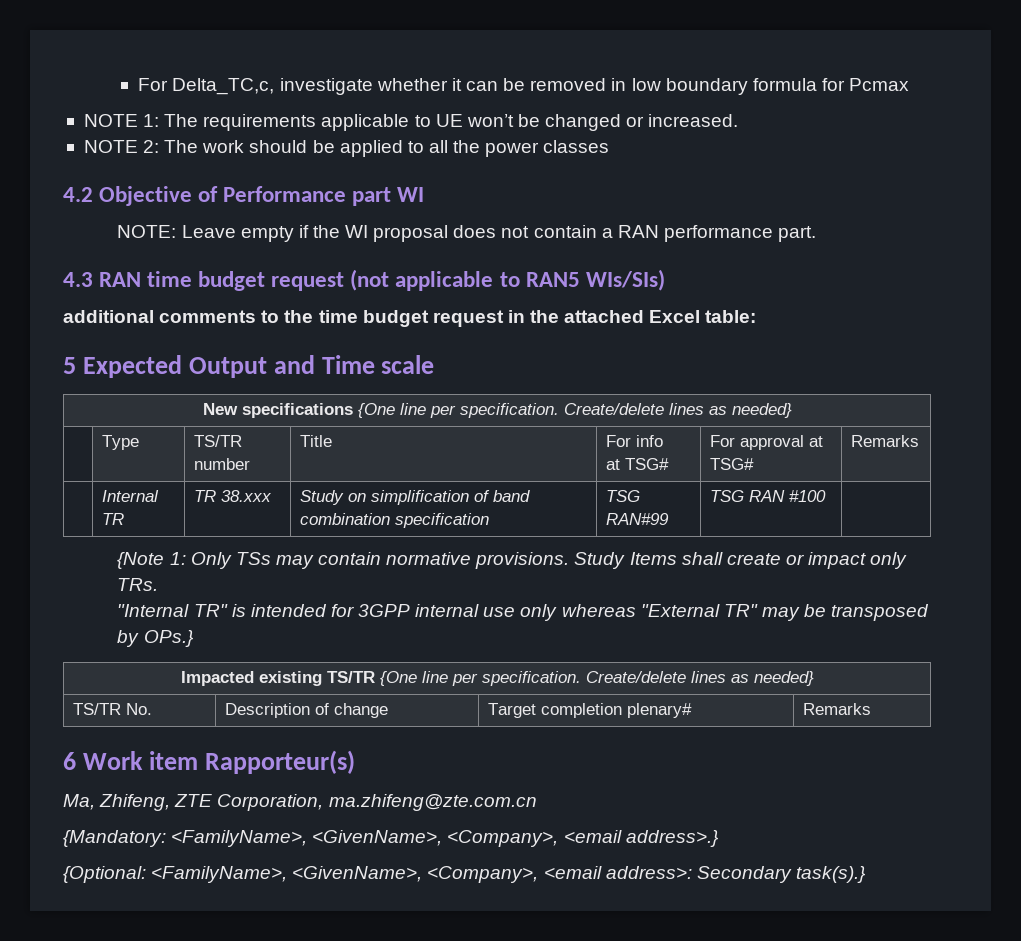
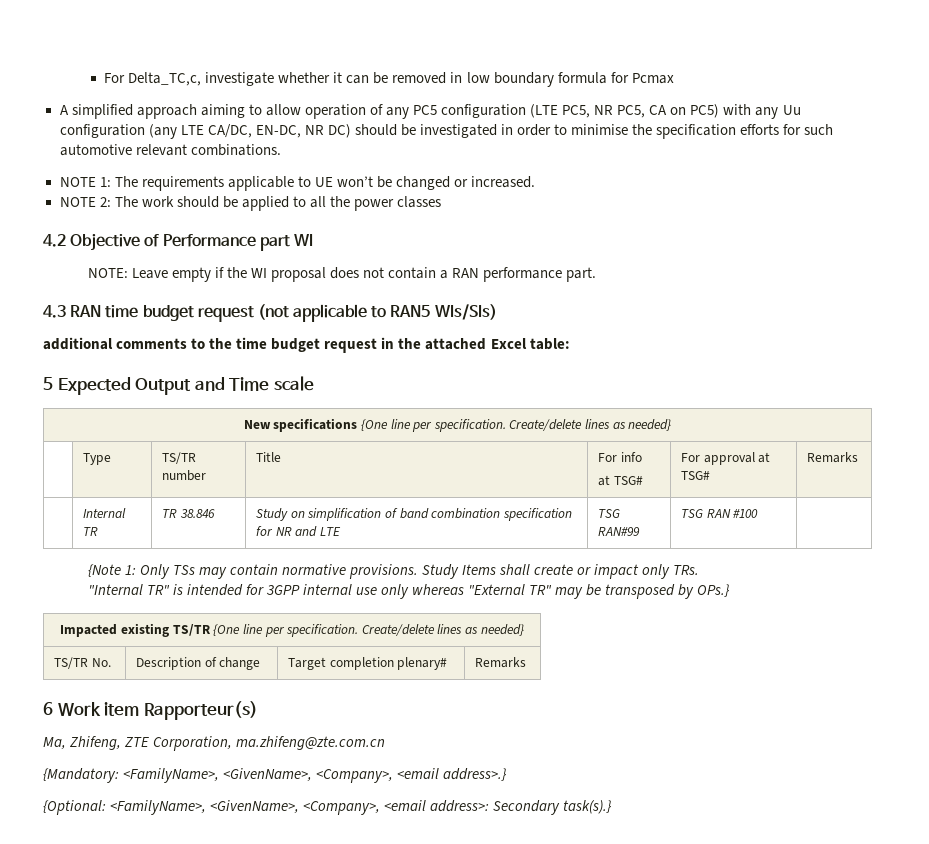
+ A simplified approach aiming to allow operation of any PC5 configuration (LTE PC5, NR PC5, CA on PC5) with any Uu configuration (any LTE CA/DC, EN-DC, NR DC) should be investigated in order to minimise the specification efforts for such automotive relevant combinations.
- | Internal TR | TR 38.xxx | Study on simplification of band combination specification | TSG RAN#99 | TSG RAN #100 |
+ | Internal TR | TR 38.846 | Study on simplification of band combination specification for NR and LTE | TSG RAN#99 | TSG RAN #100 |

